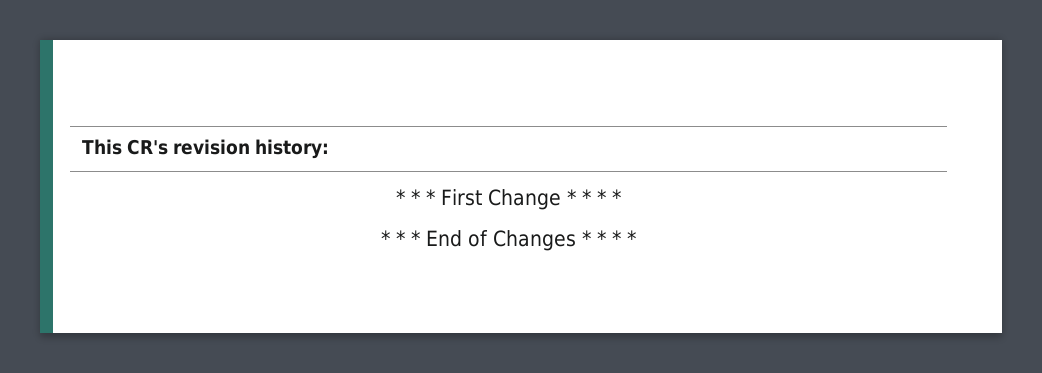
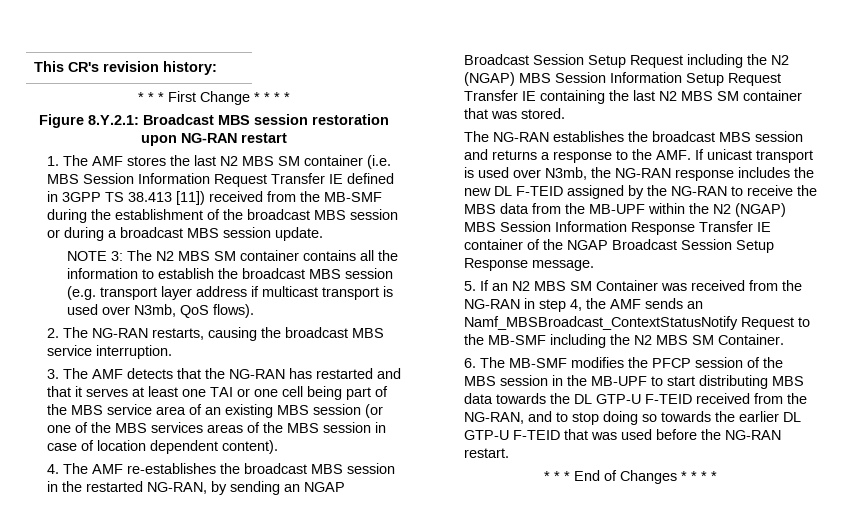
+ Figure 8.Y.2.1: Broadcast MBS session restoration upon NG-RAN restart
+ 1. The AMF stores the last N2 MBS SM container (i.e. MBS Session Information Request Transfer IE defined in 3GPP TS 38.413 [11]) received from the MB-SMF during the establishment of the broadcast MBS session or during a broadcast MBS session update.
+ NOTE 3: The N2 MBS SM container contains all the information to establish the broadcast MBS session (e.g. transport layer address if multicast transport is used over N3mb, QoS flows).
+ 2. The NG-RAN restarts, causing the broadcast MBS service interruption.
+ 3. The AMF detects that the NG-RAN has restarted and that it serves at least one TAI or one cell being part of the MBS service area of an existing MBS session (or one of the MBS services areas of the MBS session in case of location dependent content).
+ 4. The AMF re-establishes the broadcast MBS session in the restarted NG-RAN, by sending an NGAP Broadcast Session Setup Request including the N2 (NGAP) MBS Session Information Setup Request Transfer IE containing the last N2 MBS SM container that was stored.
+ The NG-RAN establishes the broadcast MBS session and returns a response to the AMF. If unicast transport is used over N3mb, the NG-RAN response includes the new DL F-TEID assigned by the NG-RAN to receive the MBS data from the MB-UPF within the N2 (NGAP) MBS Session Information Response Transfer IE container of the NGAP Broadcast Session Setup Response message.
+ 5. If an N2 MBS SM Container was received from the NG-RAN in step 4, the AMF sends an Namf_MBSBroadcast_ContextStatusNotify Request to the MB-SMF including the N2 MBS SM Container.
+ 6. The MB-SMF modifies the PFCP session of the MBS session in the MB-UPF to start distributing MBS data towards the DL GTP-U F-TEID received from the NG-RAN, and to stop doing so towards the earlier DL GTP-U F-TEID that was used before the NG-RAN restart.

